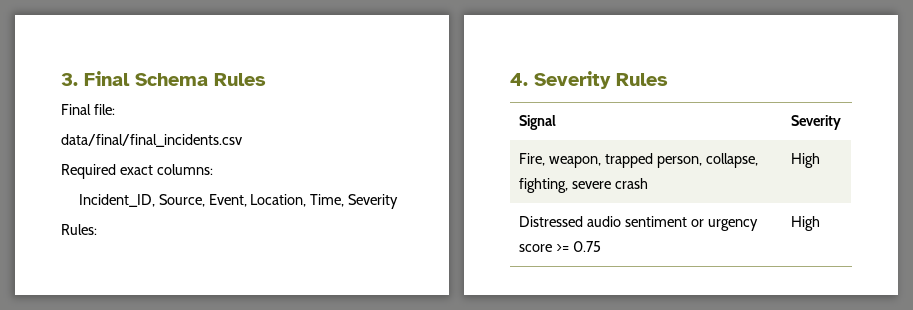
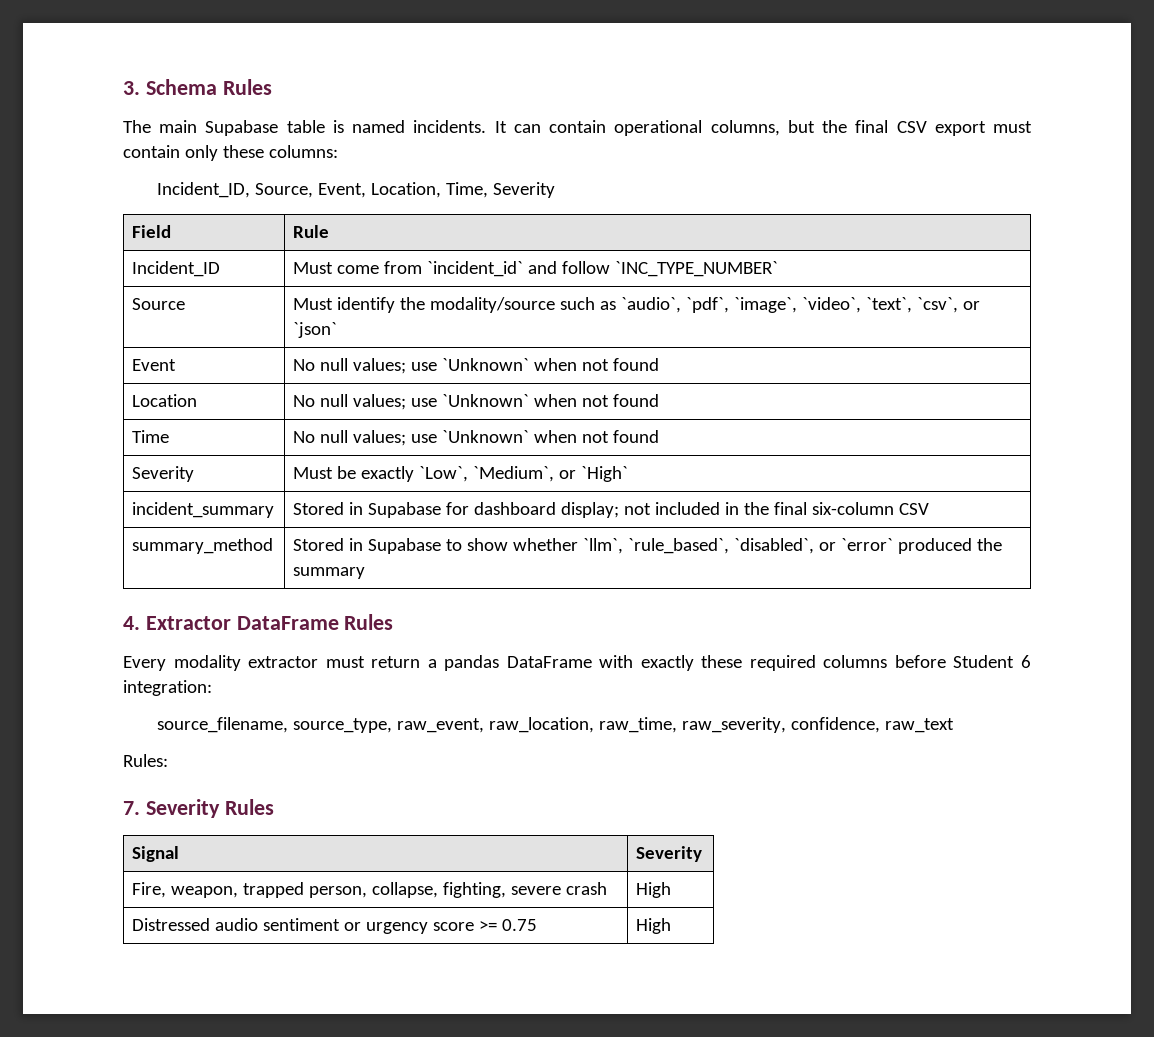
- 3. Final Schema Rules
+ 3. Schema Rules
- Final file:
- data/final/final_incidents.csv
- Required exact columns:
+ The main Supabase table is named incidents. It can contain operational columns, but the final CSV export must contain only these columns:
+ Field | Rule
+ Incident_ID | Must come from `incident_id` and follow `INC_TYPE_NUMBER`
+ Source | Must identify the modality/source such as `audio`, `pdf`, `image`, `video`, `text`, `csv`, or `json`
+ Event | No null values; use `Unknown` when not found
+ Location | No null values; use `Unknown` when not found
+ Time | No null values; use `Unknown` when not found
+ Severity | Must be exactly `Low`, `Medium`, or `High`
+ incident_summary | Stored in Supabase for dashboard display; not included in the final six-column CSV
+ summary_method | Stored in Supabase to show whether `llm`, `rule_based`, `disabled`, or `error` produced the summary
+ 4. Extractor DataFrame Rules
+ Every modality extractor must return a pandas DataFrame with exactly these required columns before Student 6 integration:
+ source_filename, source_type, raw_event, raw_location, raw_time, raw_severity, confidence, raw_text
- 4. Severity Rules
+ 7. Severity Rules

